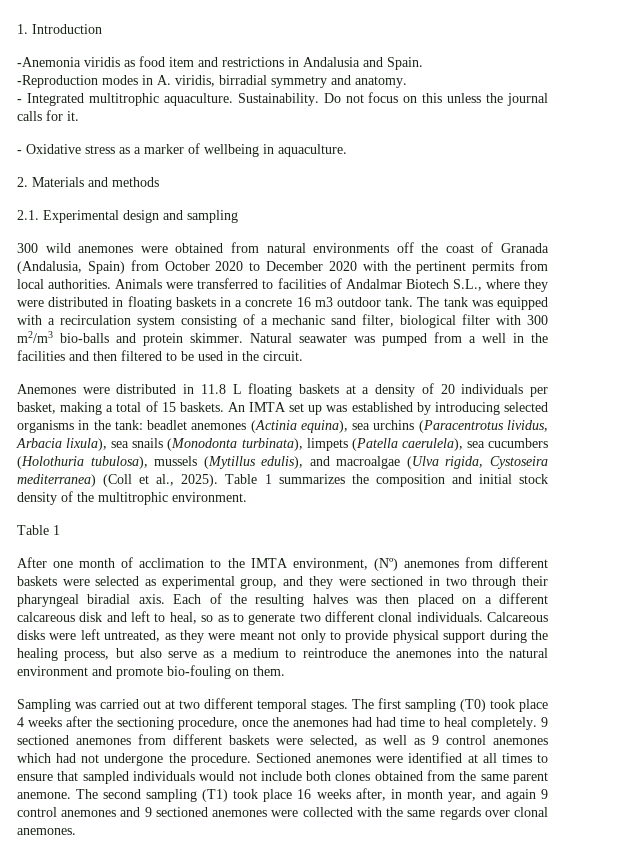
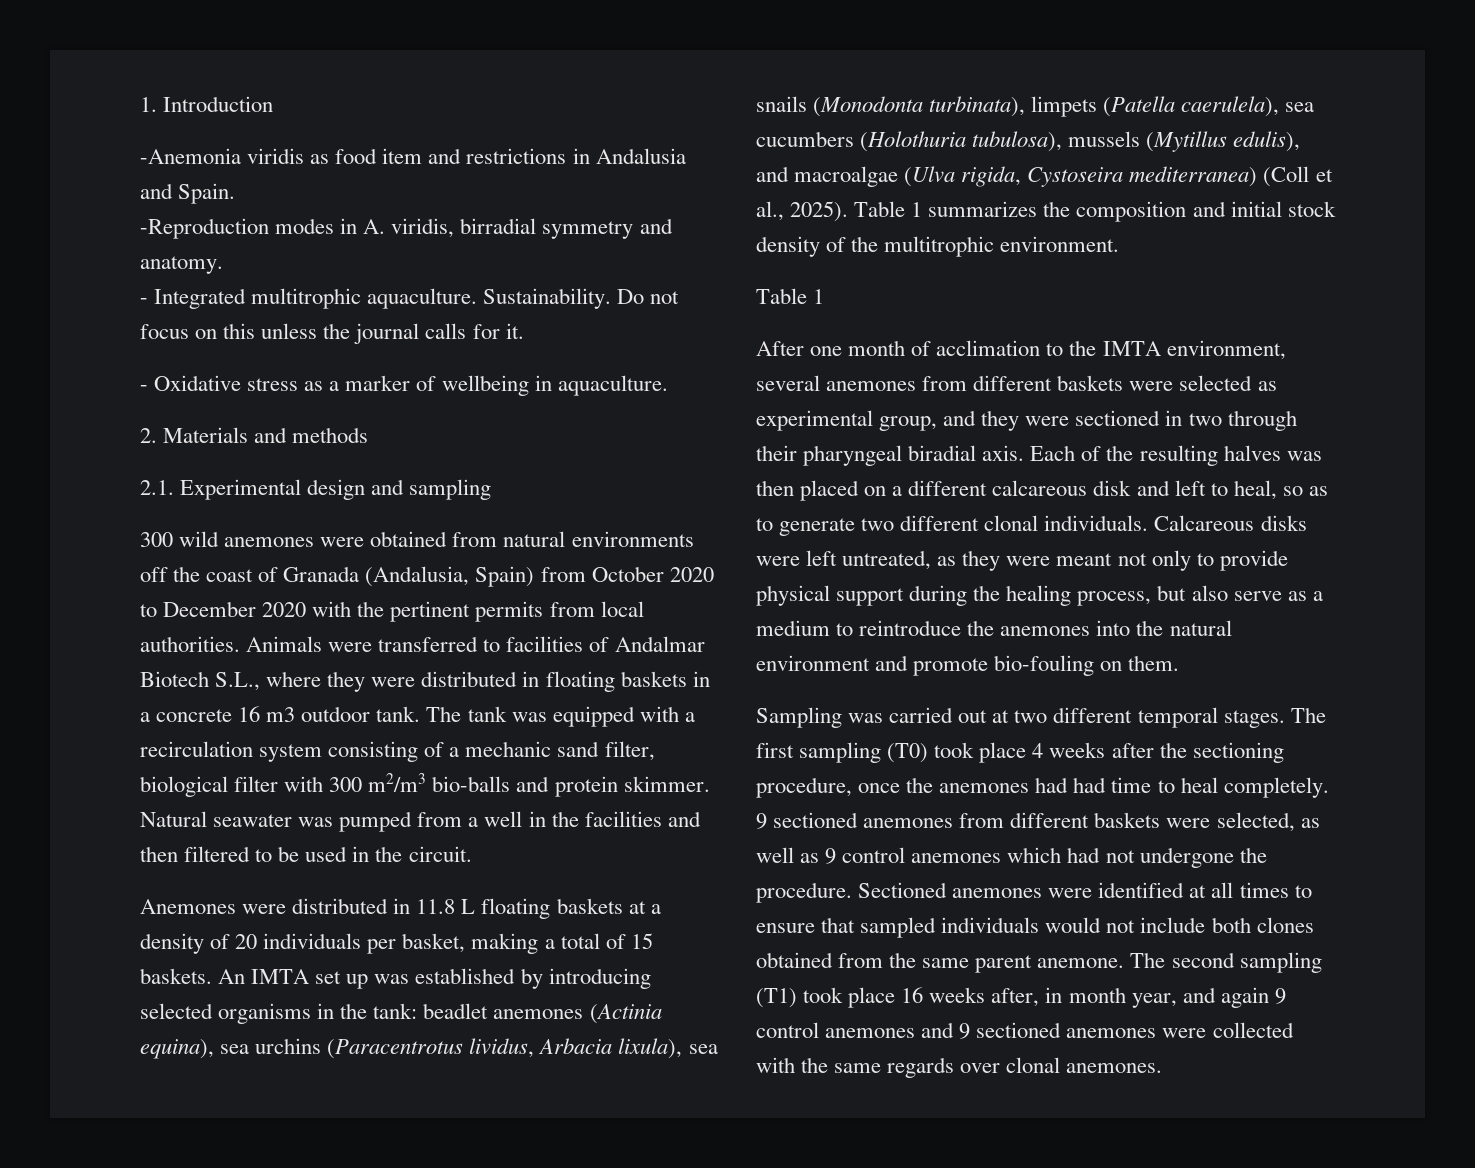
- After one month of acclimation to the IMTA environment, (Nº) anemones from different baskets were selected as experimental group, and they were sectioned in two through their pharyngeal biradial axis.
+ After one month of acclimation to the IMTA environment, several anemones from different baskets were selected as experimental group, and they were sectioned in two through their pharyngeal biradial axis.

